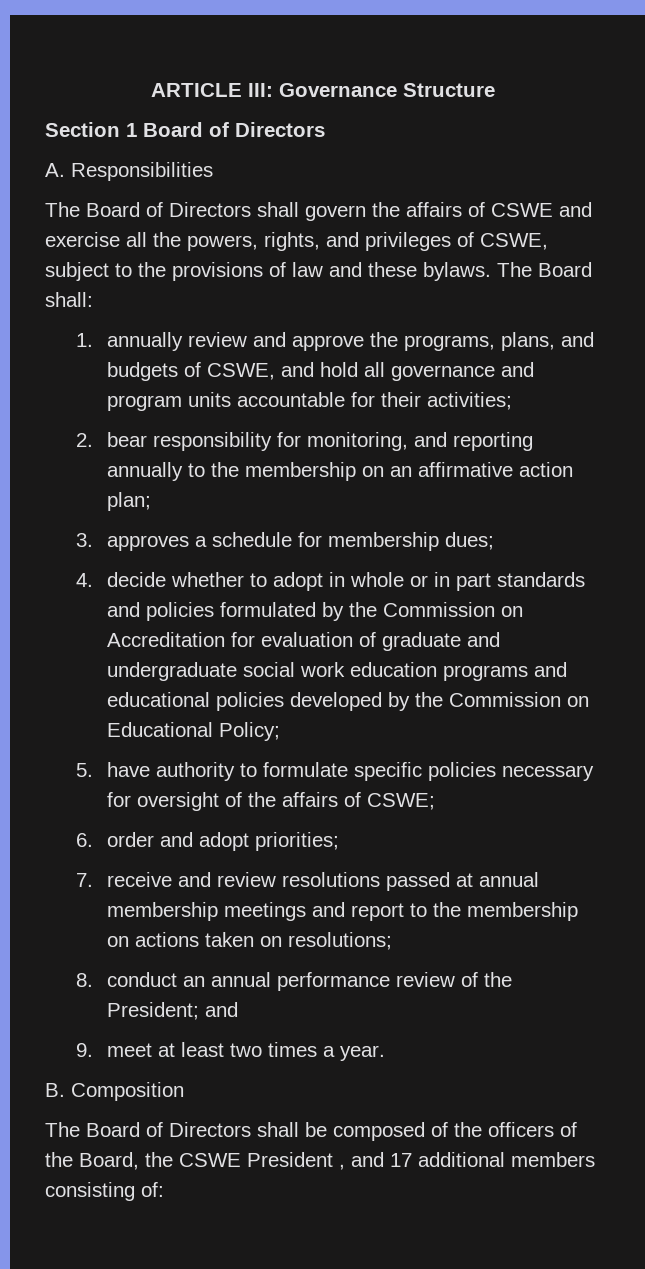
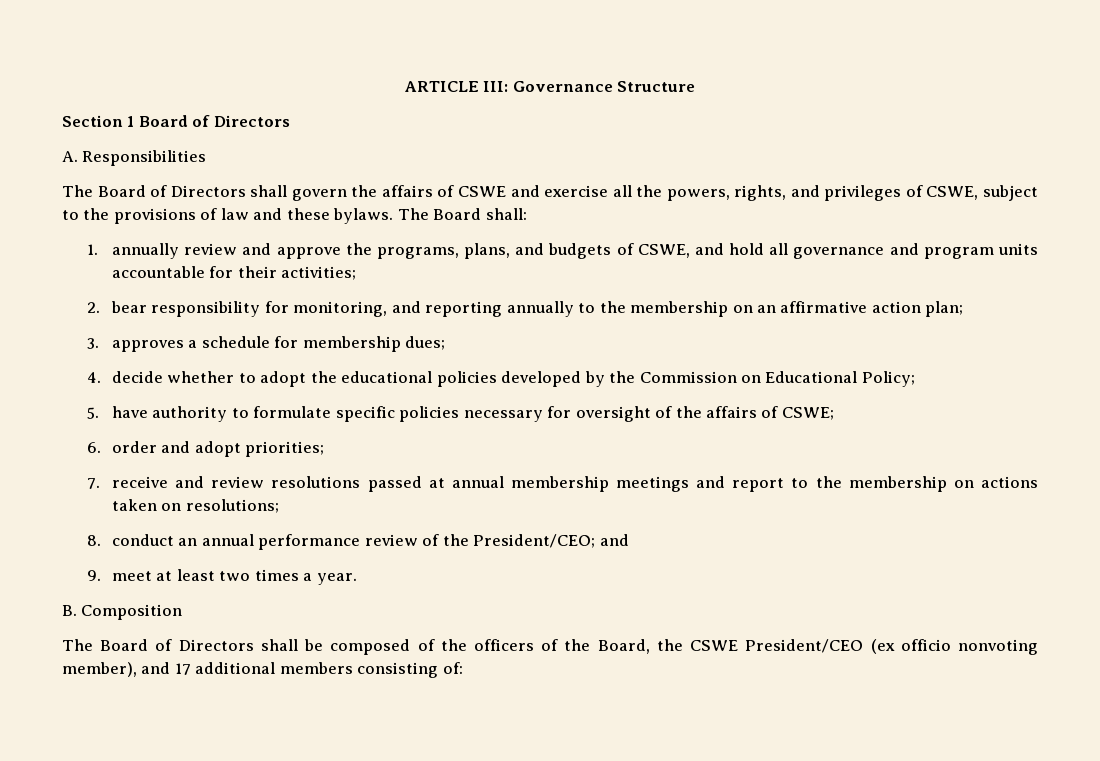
- 4. decide whether to adopt in whole or in part standards and policies formulated by the Commission on Accreditation for evaluation of graduate and undergraduate social work education programs and educational policies developed by the Commission on Educational Policy;
+ 4. decide whether to adopt the educational policies developed by the Commission on Educational Policy;
- 8. conduct an annual performance review of the President; and
+ 8. conduct an annual performance review of the President/CEO; and
- The Board of Directors shall be composed of the officers of the Board, the CSWE President , and 17 additional members consisting of:
+ The Board of Directors shall be composed of the officers of the Board, the CSWE President/CEO (ex officio nonvoting member), and 17 additional members consisting of:

